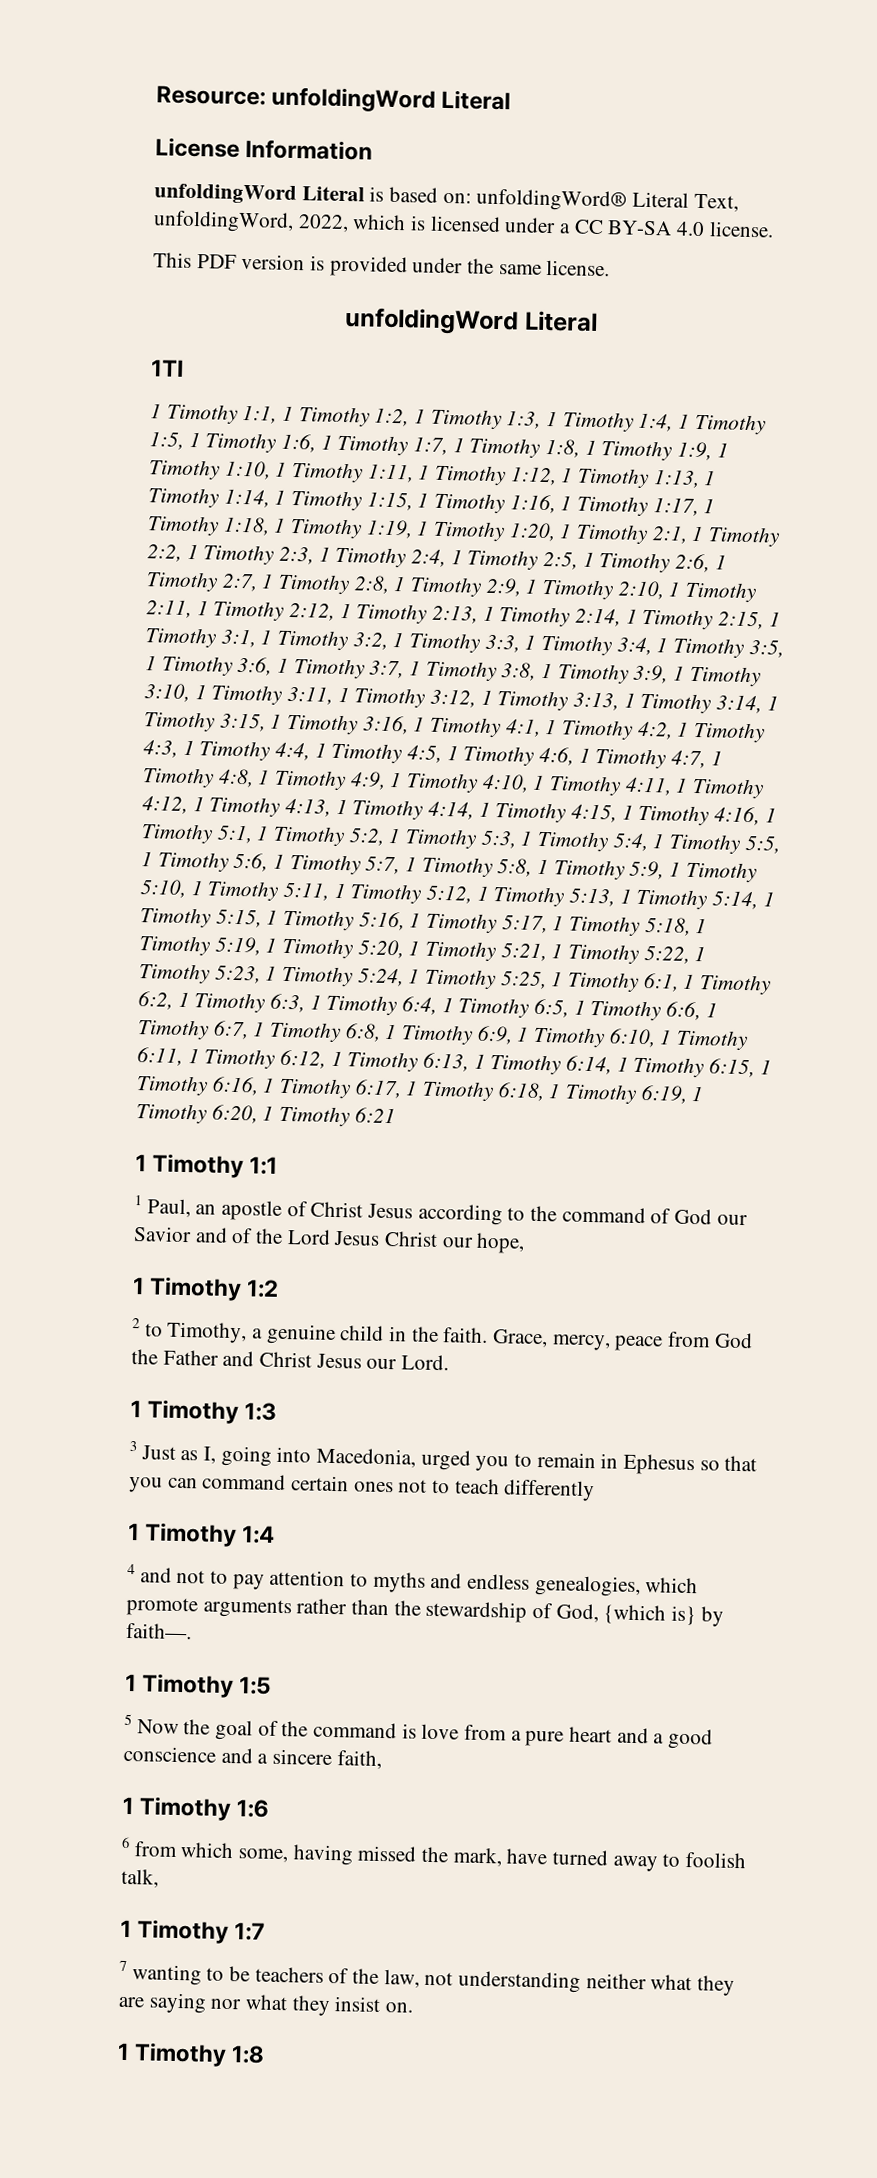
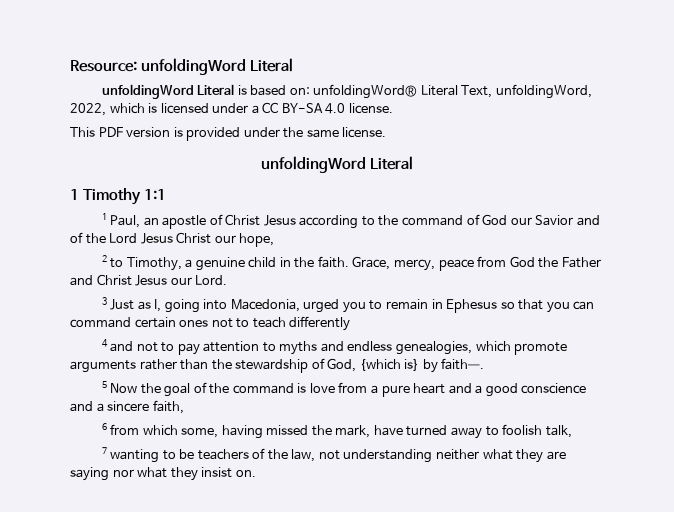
- License Information
- 1TI
- 1 Timothy 1:1, 1 Timothy 1:2, 1 Timothy 1:3, 1 Timothy 1:4, 1 Timothy 1:5, 1 Timothy 1:6, 1 Timothy 1:7, 1 Timothy 1:8, 1 Timothy 1:9, 1 Timothy 1:10, 1 Timothy 1:11, 1 Timothy 1:12, 1 Timothy 1:13, 1 Timothy 1:14, 1 Timothy 1:15, 1 Timothy 1:16, 1 Timothy 1:17, 1 Timothy 1:18, 1 Timothy 1:19, 1 Timothy 1:20, 1 Timothy 2:1, 1 Timothy 2:2, 1 Timothy 2:3, 1 Timothy 2:4, 1 Timothy 2:5, 1 Timothy 2:6, 1 Timothy 2:7, 1 Timothy 2:8, 1 Timothy 2:9, 1 Timothy 2:10, 1 Timothy 2:11, 1 Timothy 2:12, 1 Timothy 2:13, 1 Timothy 2:14, 1 Timothy 2:15, 1 Timothy 3:1, 1 Timothy 3:2, 1 Timothy 3:3, 1 Timothy 3:4, 1 Timothy 3:5, 1 Timothy 3:6, 1 Timothy 3:7, 1 Timothy 3:8, 1 Timothy 3:9, 1 Timothy 3:10, 1 Timothy 3:11, 1 Timothy 3:12, 1 Timothy 3:13, 1 Timothy 3:14, 1 Timothy 3:15, 1 Timothy 3:16, 1 Timothy 4:1, 1 Timothy 4:2, 1 Timothy 4:3, 1 Timothy 4:4, 1 Timothy 4:5, 1 Timothy 4:6, 1 Timothy 4:7, 1 Timothy 4:8, 1 Timothy 4:9, 1 Timothy 4:10, 1 Timothy 4:11, 1 Timothy 4:12, 1 Timothy 4:13, 1 Timothy 4:14, 1 Timothy 4:15, 1 Timothy 4:16, 1 Timothy 5:1, 1 Timothy 5:2, 1 Timothy 5:3, 1 Timothy 5:4, 1 Timothy 5:5, 1 Timothy 5:6, 1 Timothy 5:7, 1 Timothy 5:8, 1 Timothy 5:9, 1 Timothy 5:10, 1 Timothy 5:11, 1 Timothy 5:12, 1 Timothy 5:13, 1 Timothy 5:14, 1 Timothy 5:15, 1 Timothy 5:16, 1 Timothy 5:17, 1 Timothy 5:18, 1 Timothy 5:19, 1 Timothy 5:20, 1 Timothy 5:21, 1 Timothy 5:22, 1 Timothy 5:23, 1 Timothy 5:24, 1 Timothy 5:25, 1 Timothy 6:1, 1 Timothy 6:2, 1 Timothy 6:3, 1 Timothy 6:4, 1 Timothy 6:5, 1 Timothy 6:6, 1 Timothy 6:7, 1 Timothy 6:8, 1 Timothy 6:9, 1 Timothy 6:10, 1 Timothy 6:11, 1 Timothy 6:12, 1 Timothy 6:13, 1 Timothy 6:14, 1 Timothy 6:15, 1 Timothy 6:16, 1 Timothy 6:17, 1 Timothy 6:18, 1 Timothy 6:19, 1 Timothy 6:20, 1 Timothy 6:21
- 1 Timothy 1:2
- 1 Timothy 1:3
- 1 Timothy 1:4
- 1 Timothy 1:5
- 1 Timothy 1:6
- 1 Timothy 1:7
- 1 Timothy 1:8

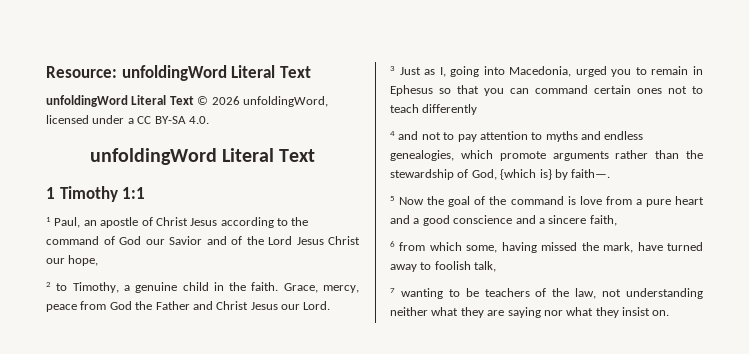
- Resource: unfoldingWord Literal
- unfoldingWord Literal is based on: unfoldingWord® Literal Text, unfoldingWord, 2022, which is licensed under a CC BY-SA 4.0 license.
- This PDF version is provided under the same license.
- unfoldingWord Literal
+ Resource: unfoldingWord Literal Text
+ unfoldingWord Literal Text © 2026 unfoldingWord, licensed under a CC BY-SA 4.0.
+ unfoldingWord Literal Text

